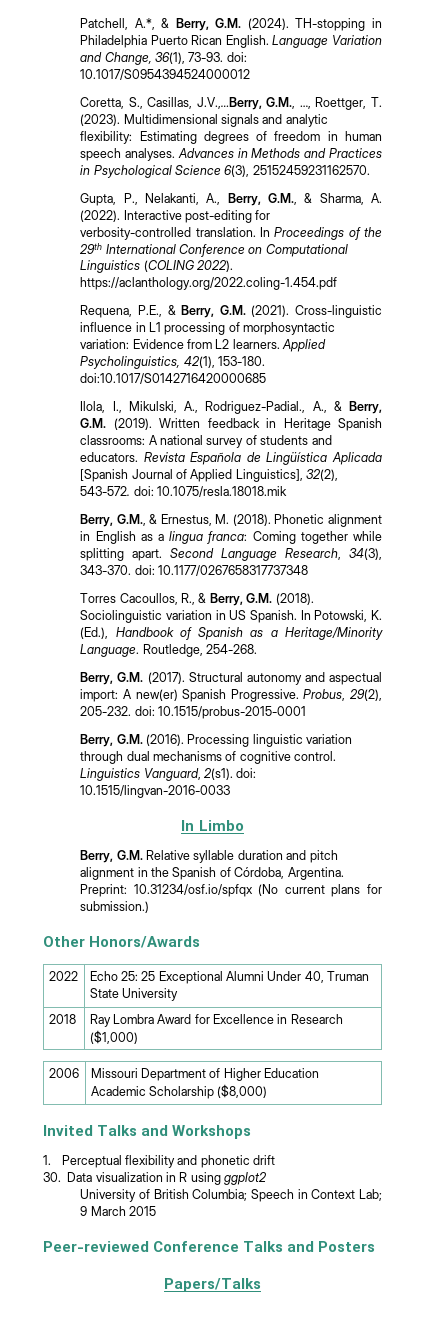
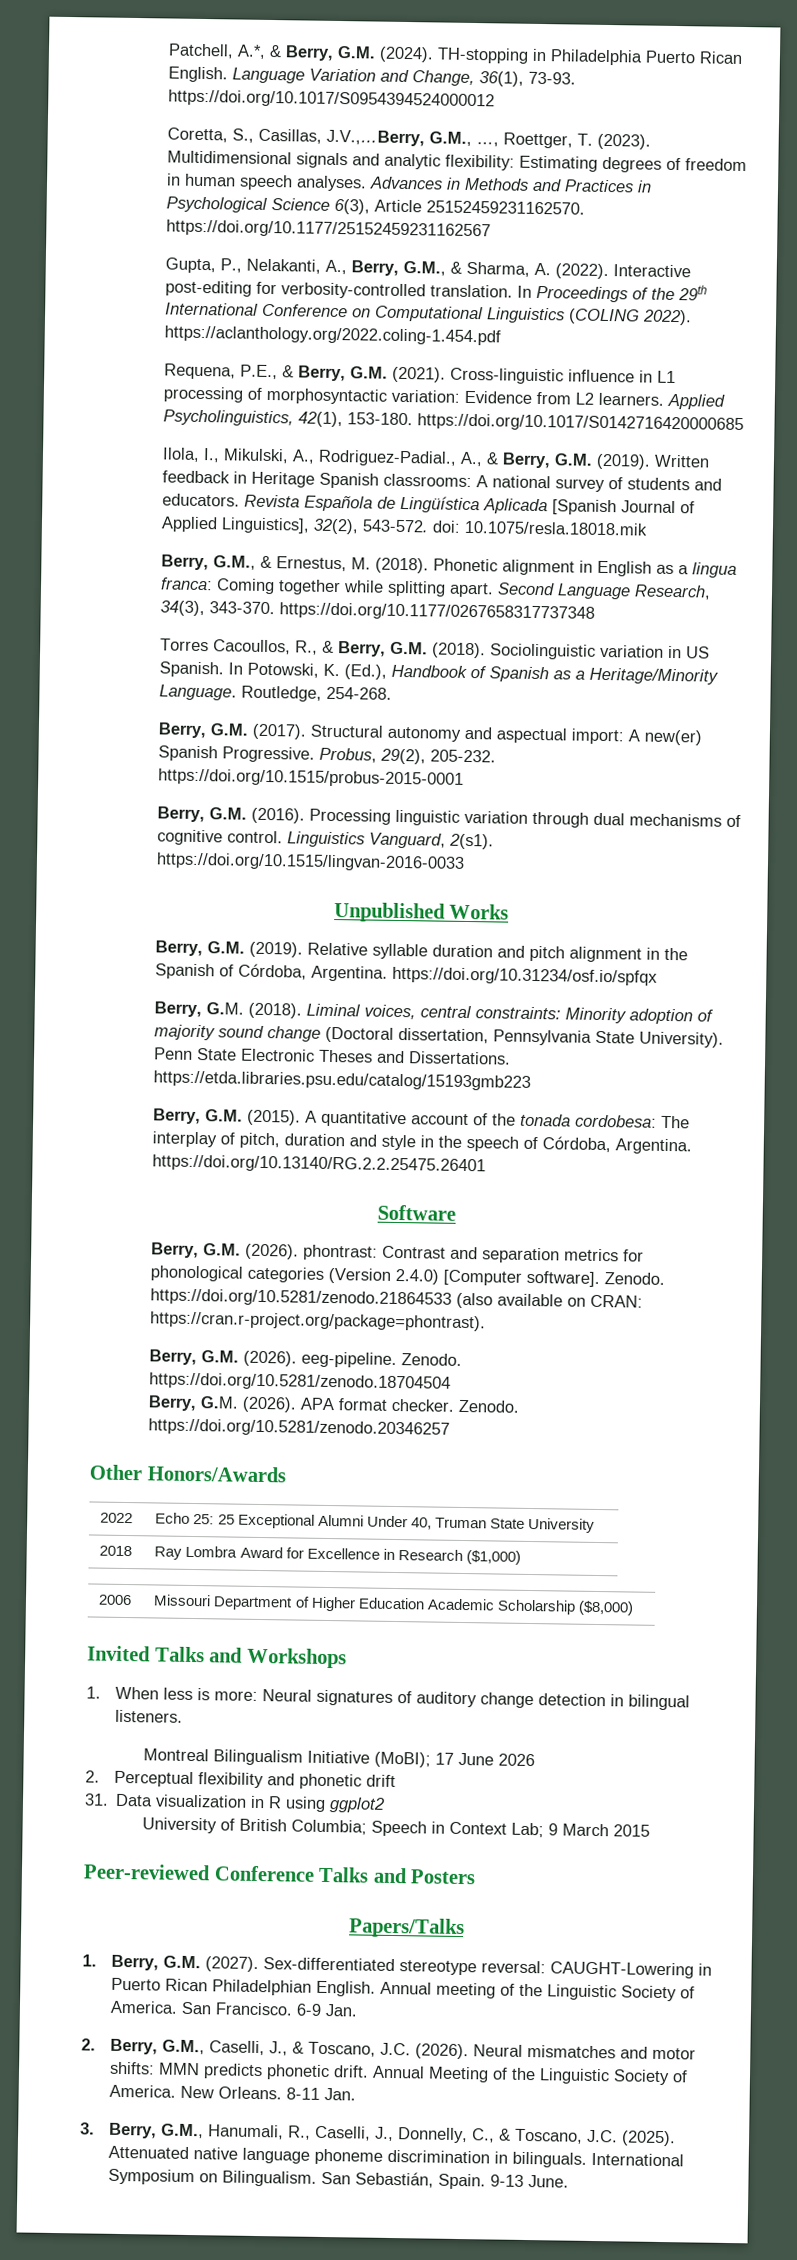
- Language Variation and Change, 36(1), 73-93. doi: 10.1017/S0954394524000012
+ Language Variation and Change, 36(1), 73-93. https://doi.org/10.1017/S0954394524000012
- Advances in Methods and Practices in Psychological Science 6(3), 25152459231162570.
+ Advances in Methods and Practices in Psychological Science 6(3), Article 25152459231162570. https://doi.org/10.1177/25152459231162567
- Applied Psycholinguistics, 42(1), 153-180. doi:10.1017/S0142716420000685
+ Applied Psycholinguistics, 42(1), 153-180. https://doi.org/10.1017/S0142716420000685
- Second Language Research, 34(3), 343-370. doi: 10.1177/0267658317737348
+ Second Language Research, 34(3), 343-370. https://doi.org/10.1177/0267658317737348
- Probus, 29(2), 205-232. doi: 10.1515/probus-2015-0001
+ Probus, 29(2), 205-232. https://doi.org/10.1515/probus-2015-0001
- Linguistics Vanguard, 2(s1). doi: 10.1515/lingvan-2016-0033
- In Limbo
- Berry, G.M. Relative syllable duration and pitch alignment in the Spanish of Córdoba, Argentina. Preprint: 10.31234/osf.io/spfqx (No current plans for submission.)
+ Linguistics Vanguard, 2(s1). https://doi.org/10.1515/lingvan-2016-0033
+ Unpublished Works
+ Berry, G.M. (2019). Relative syllable duration and pitch alignment in the Spanish of Córdoba, Argentina. https://doi.org/10.31234/osf.io/spfqx
+ Berry, G.M. (2018). Liminal voices, central constraints: Minority adoption of majority sound change (Doctoral dissertation, Pennsylvania State University). Penn State Electronic Theses and Dissertations. https://etda.libraries.psu.edu/catalog/15193gmb223
+ Berry, G.M. (2015). A quantitative account of the tonada cordobesa: The interplay of pitch, duration and style in the speech of Córdoba, Argentina. https://doi.org/10.13140/RG.2.2.25475.26401
+ Software
+ Berry, G.M. (2026). phontrast: Contrast and separation metrics for phonological categories (Version 2.4.0) [Computer software]. Zenodo. https://doi.org/10.5281/zenodo.21864533 (also available on CRAN: https://cran.r-project.org/package=phontrast).
+ Berry, G.M. (2026). eeg-pipeline. Zenodo. https://doi.org/10.5281/zenodo.18704504
+ Berry, G.M. (2026). APA format checker. Zenodo. https://doi.org/10.5281/zenodo.20346257
- 1. Perceptual flexibility and phonetic drift
+ 1. When less is more: Neural signatures of auditory change detection in bilingual listeners.
+ Montreal Bilingualism Initiative (MoBI); 17 June 2026
+ 2. Perceptual flexibility and phonetic drift
- 30. Data visualization in R using ggplot2
+ 31. Data visualization in R using ggplot2
+ 1. Berry, G.M. (2027). Sex-differentiated stereotype reversal: CAUGHT-Lowering in Puerto Rican Philadelphian English. Annual meeting of the Linguistic Society of America. San Francisco. 6-9 Jan.
+ 2. Berry, G.M., Caselli, J., & Toscano, J.C. (2026). Neural mismatches and motor shifts: MMN predicts phonetic drift. Annual Meeting of the Linguistic Society of America. New Orleans. 8-11 Jan.
+ 3. Berry, G.M., Hanumali, R., Caselli, J., Donnelly, C., & Toscano, J.C. (2025). Attenuated native language phoneme discrimination in bilinguals. International Symposium on Bilingualism. San Sebastián, Spain. 9-13 June.

